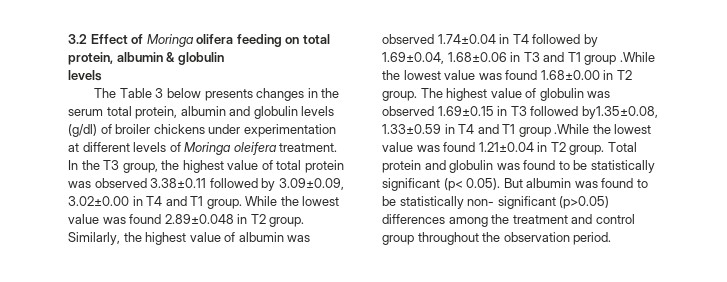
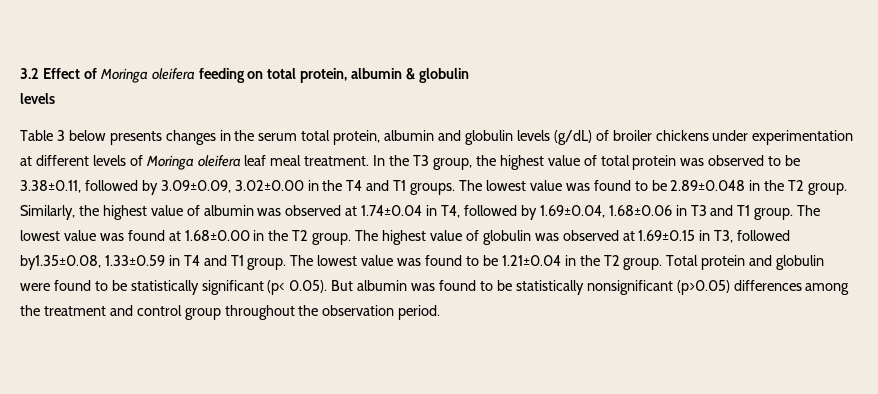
- 3.2 Effect of Moringa olifera feeding on total protein, albumin & globulin
+ 3.2 Effect of Moringa oleifera feeding on total protein, albumin & globulin
- The Table 3 below presents changes in the serum total protein, albumin and globulin levels (g/dl) of broiler chickens under experimentation at different levels of Moringa oleifera treatment.
+ Table 3 below presents changes in the serum total protein, albumin and globulin levels (g/dL) of broiler chickens under experimentation at different levels of Moringa oleifera leaf meal treatment.
- In the T3 group, the highest value of total protein was observed 3.38±0.11 followed by 3.09±0.09, 3.02±0.00 in T4 and T1 group. While the lowest value was found 2.89±0.048 in T2 group.
+ In the T3 group, the highest value of total protein was observed to be 3.38±0.11, followed by 3.09±0.09, 3.02±0.00 in the T4 and T1 groups. The lowest value was found to be 2.89±0.048 in the T2 group.
- Similarly, the highest value of albumin was observed 1.74±0.04 in T4 followed by 1.69±0.04, 1.68±0.06 in T3 and T1 group .While the lowest value was found 1.68±0.00 in T2 group.
+ Similarly, the highest value of albumin was observed at 1.74±0.04 in T4, followed by 1.69±0.04, 1.68±0.06 in T3 and T1 group. The lowest value was found at 1.68±0.00 in the T2 group.
- The highest value of globulin was observed 1.69±0.15 in T3 followed by1.35±0.08, 1.33±0.59 in T4 and T1 group .While the lowest value was found 1.21±0.04 in T2 group.
+ The highest value of globulin was observed at 1.69±0.15 in T3, followed by1.35±0.08, 1.33±0.59 in T4 and T1 group. The lowest value was found to be 1.21±0.04 in the T2 group.
- Total protein and globulin was found to be statistically significant (p< 0.05). But albumin was found to be statistically non- significant (p>0.05) differences among the treatment and control group throughout the observation period.
+ Total protein and globulin were found to be statistically significant (p< 0.05). But albumin was found to be statistically nonsignificant (p>0.05) differences among the treatment and control group throughout the observation period.

